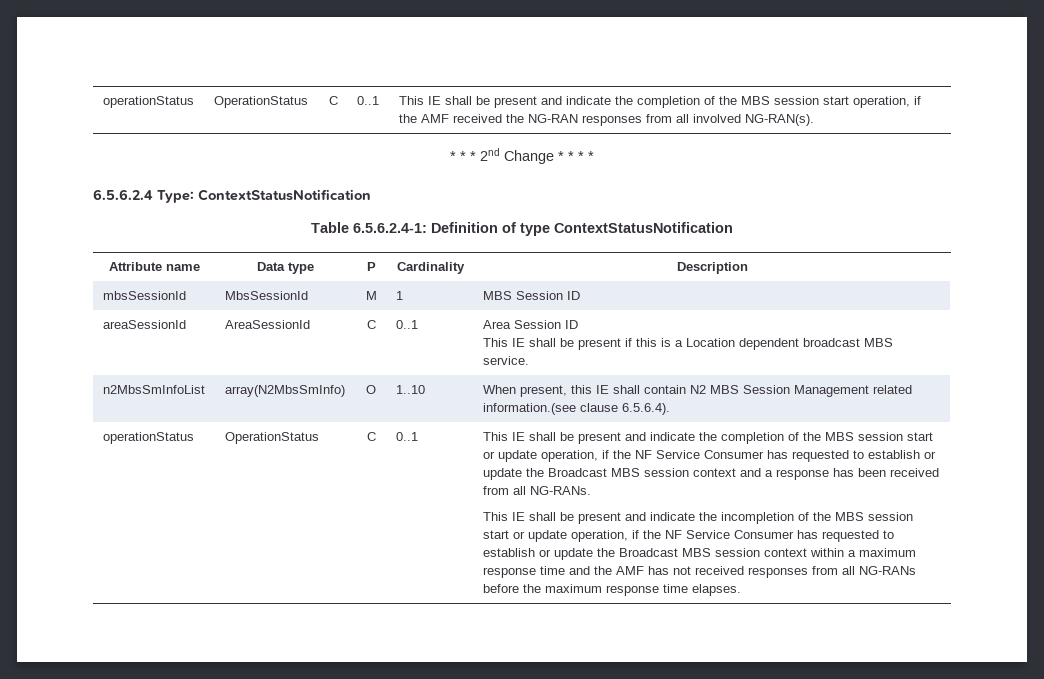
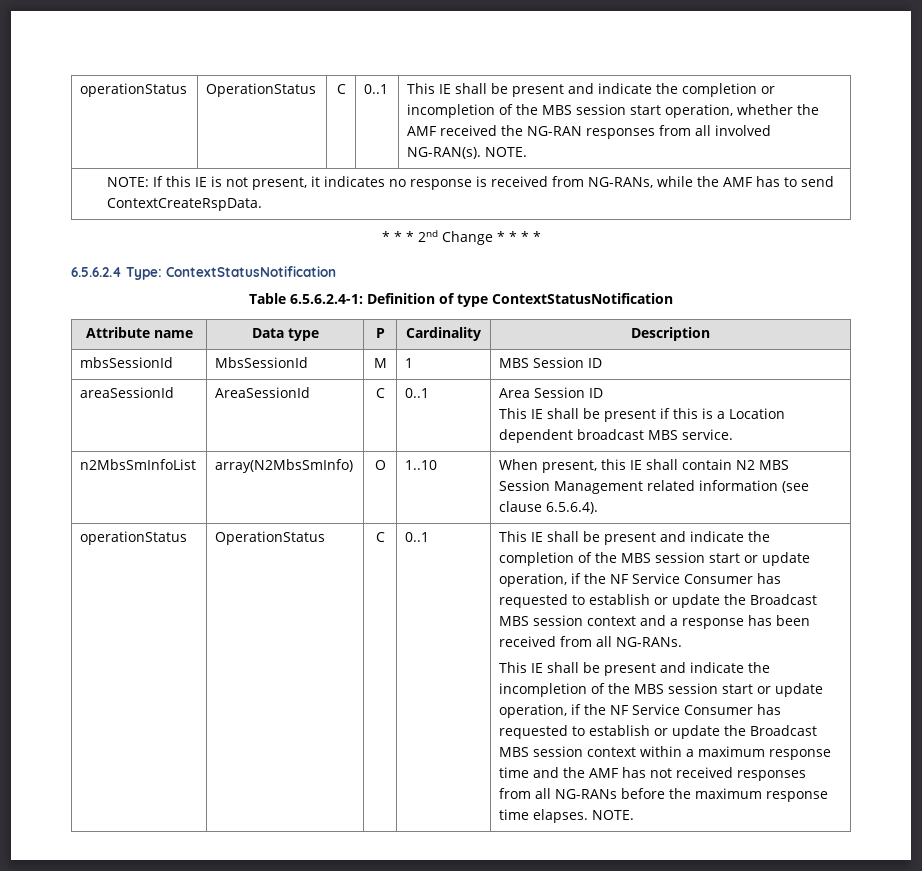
- operationStatus | OperationStatus | C | 0..1 | This IE shall be present and indicate the completion of the MBS session start operation, if the AMF received the NG-RAN responses from all involved NG-RAN(s).
+ operationStatus | OperationStatus | C | 0..1 | This IE shall be present and indicate the completion or incompletion of the MBS session start operation, whether the AMF received the NG-RAN responses from all involved NG-RAN(s). NOTE.
+ NOTE: If this IE is not present, it indicates no response is received from NG-RANs, while the AMF has to send ContextCreateRspData.
- n2MbsSmInfoList | array(N2MbsSmInfo) | O | 1..10 | When present, this IE shall contain N2 MBS Session Management related information.(see clause 6.5.6.4).
+ n2MbsSmInfoList | array(N2MbsSmInfo) | O | 1..10 | When present, this IE shall contain N2 MBS Session Management related information (see clause 6.5.6.4).
- This IE shall be present and indicate the incompletion of the MBS session start or update operation, if the NF Service Consumer has requested to establish or update the Broadcast MBS session context within a maximum response time and the AMF has not received responses from all NG-RANs before the maximum response time elapses.
+ This IE shall be present and indicate the incompletion of the MBS session start or update operation, if the NF Service Consumer has requested to establish or update the Broadcast MBS session context within a maximum response time and the AMF has not received responses from all NG-RANs before the maximum response time elapses. NOTE.

